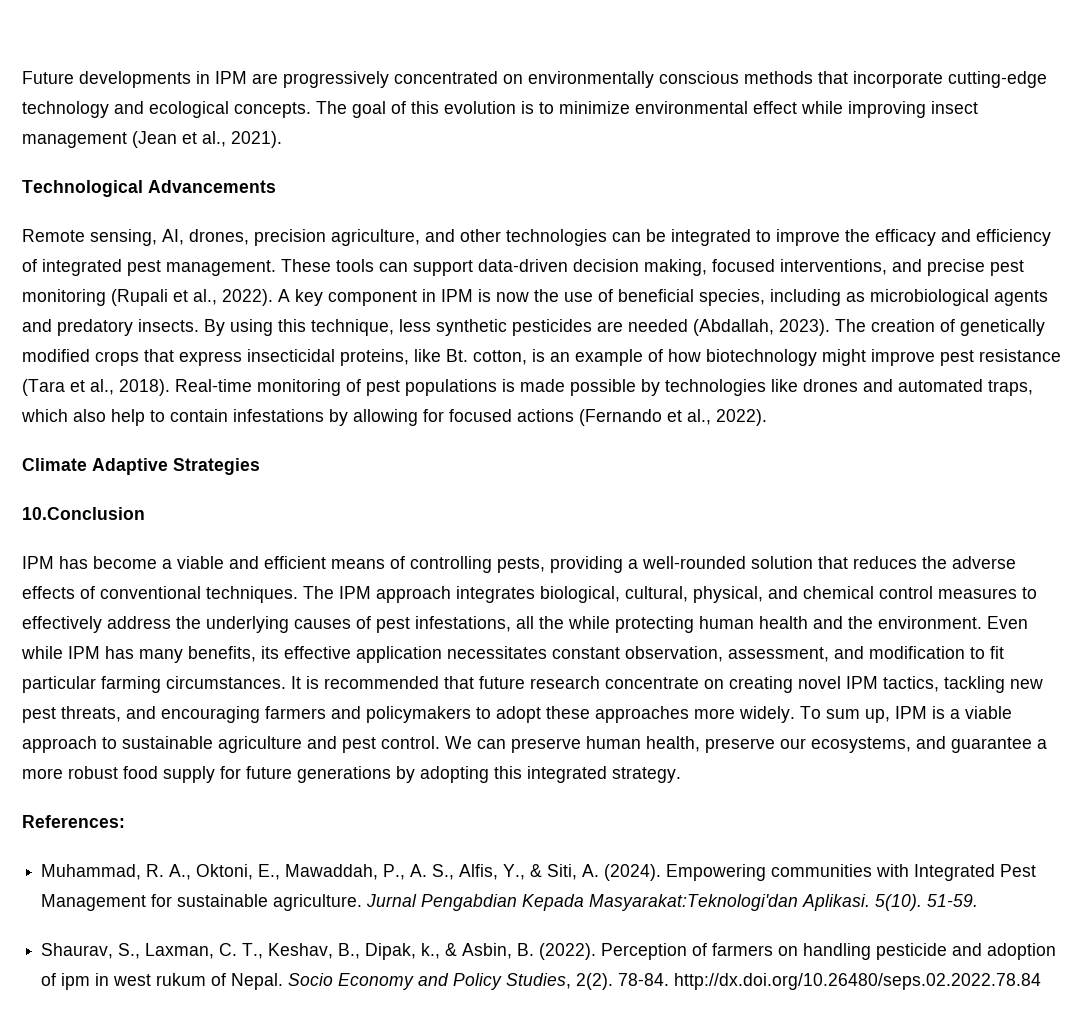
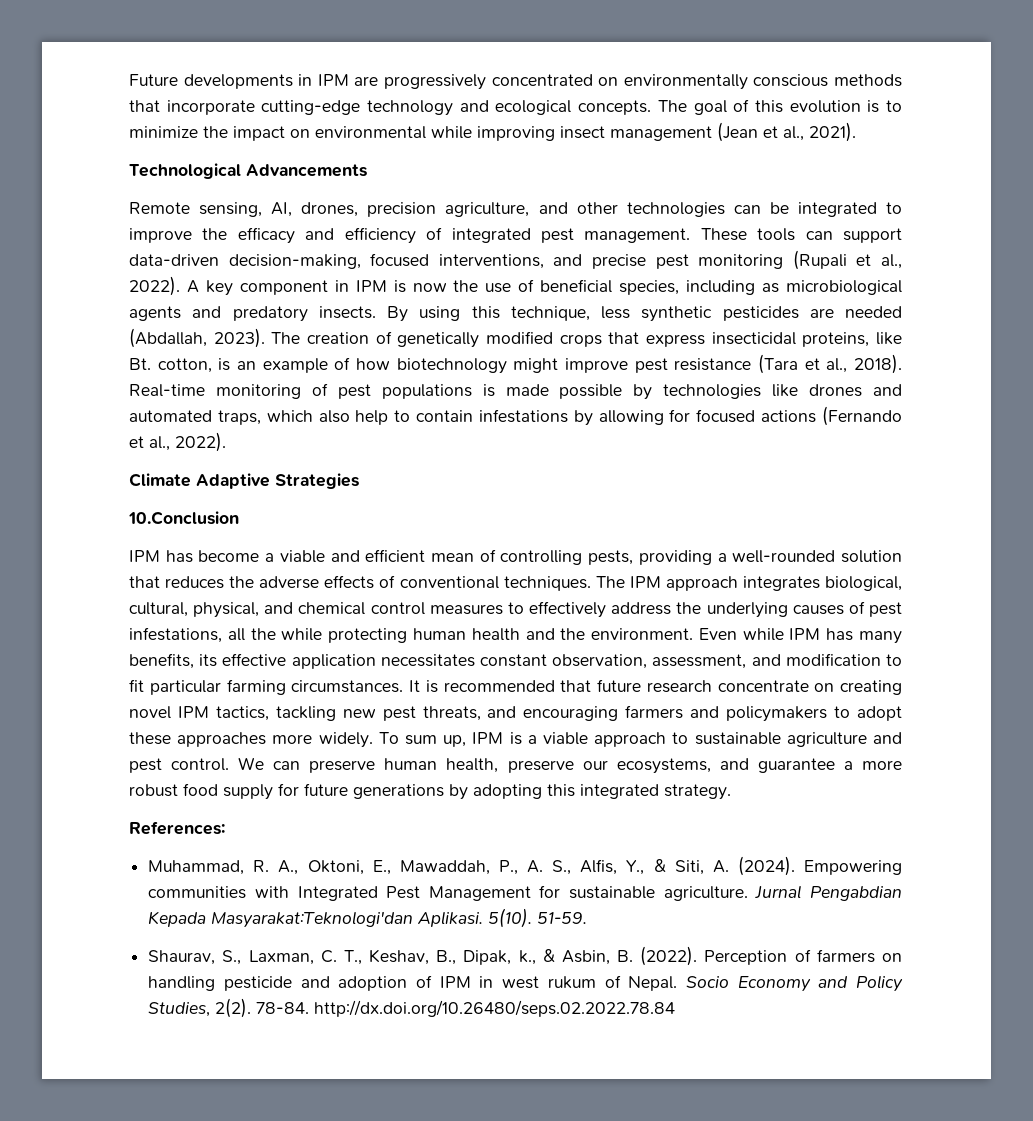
- The goal of this evolution is to minimize environmental effect while improving insect management (Jean et al., 2021).
+ The goal of this evolution is to minimize the impact on environmental while improving insect management (Jean et al., 2021).
- These tools can support data-driven decision making, focused interventions, and precise pest monitoring (Rupali et al., 2022).
+ These tools can support data-driven decision-making, focused interventions, and precise pest monitoring (Rupali et al., 2022).
- IPM has become a viable and efficient means of controlling pests, providing a well-rounded solution that reduces the adverse effects of conventional techniques.
+ IPM has become a viable and efficient mean of controlling pests, providing a well-rounded solution that reduces the adverse effects of conventional techniques.
- Perception of farmers on handling pesticide and adoption of ipm in west rukum of Nepal.
+ Perception of farmers on handling pesticide and adoption of IPM in west rukum of Nepal.

